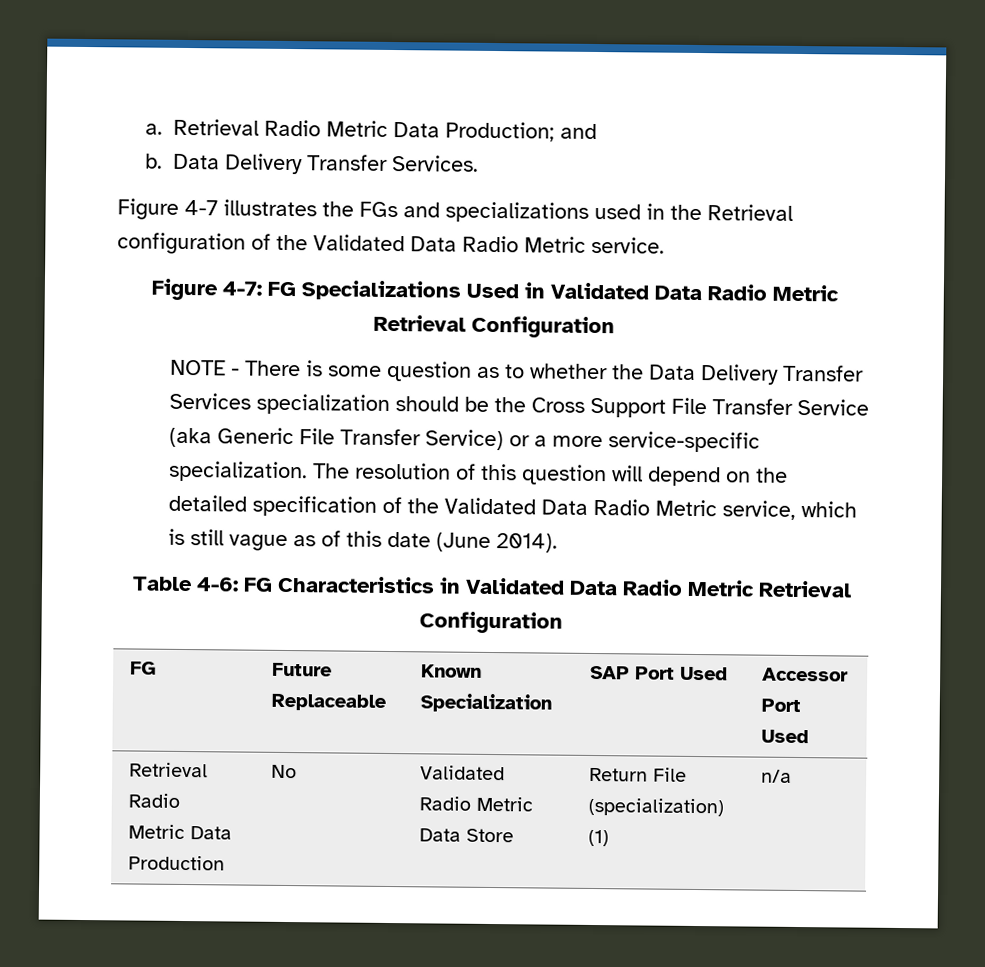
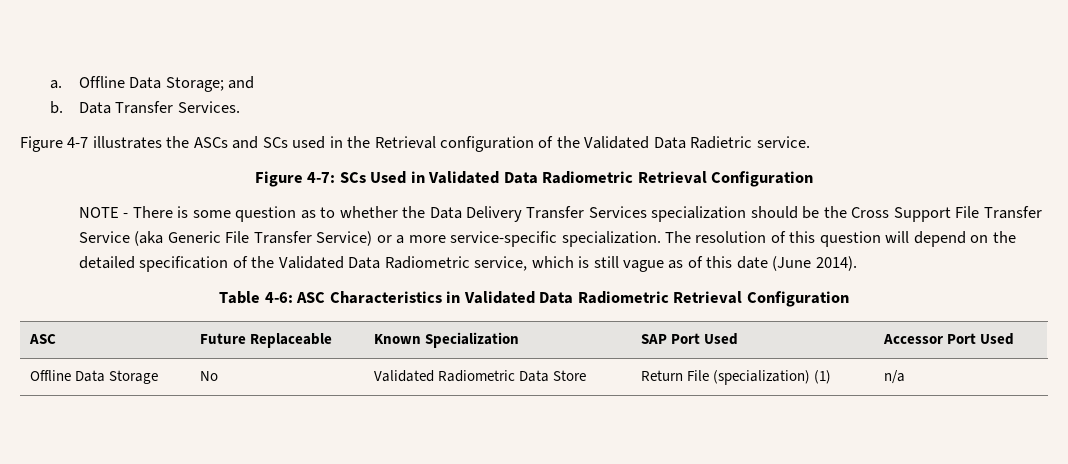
- Retrieval Radio Metric Data Production; and
+ Offline Data Storage; and
- Data Delivery Transfer Services.
+ Data Transfer Services.
- Figure 4-7 illustrates the FGs and specializations used in the Retrieval configuration of the Validated Data Radio Metric service.
+ Figure 4-7 illustrates the ASCs and SCs used in the Retrieval configuration of the Validated Data Radietric service.
- Figure 4-7: FG Specializations Used in Validated Data Radio Metric Retrieval Configuration
+ Figure 4-7: SCs Used in Validated Data Radiometric Retrieval Configuration
- The resolution of this question will depend on the detailed specification of the Validated Data Radio Metric service, which is still vague as of this date (June 2014).
+ The resolution of this question will depend on the detailed specification of the Validated Data Radiometric service, which is still vague as of this date (June 2014).
- Table 4-6: FG Characteristics in Validated Data Radio Metric Retrieval Configuration
- FG | Future Replaceable | Known Specialization | SAP Port Used | Accessor Port Used
+ Table 4-6: ASC Characteristics in Validated Data Radiometric Retrieval Configuration
+ ASC | Future Replaceable | Known Specialization | SAP Port Used | Accessor Port Used
- Retrieval Radio Metric Data Production | No | Validated Radio Metric Data Store | Return File (specialization) (1) | n/a
+ Offline Data Storage | No | Validated Radiometric Data Store | Return File (specialization) (1) | n/a

